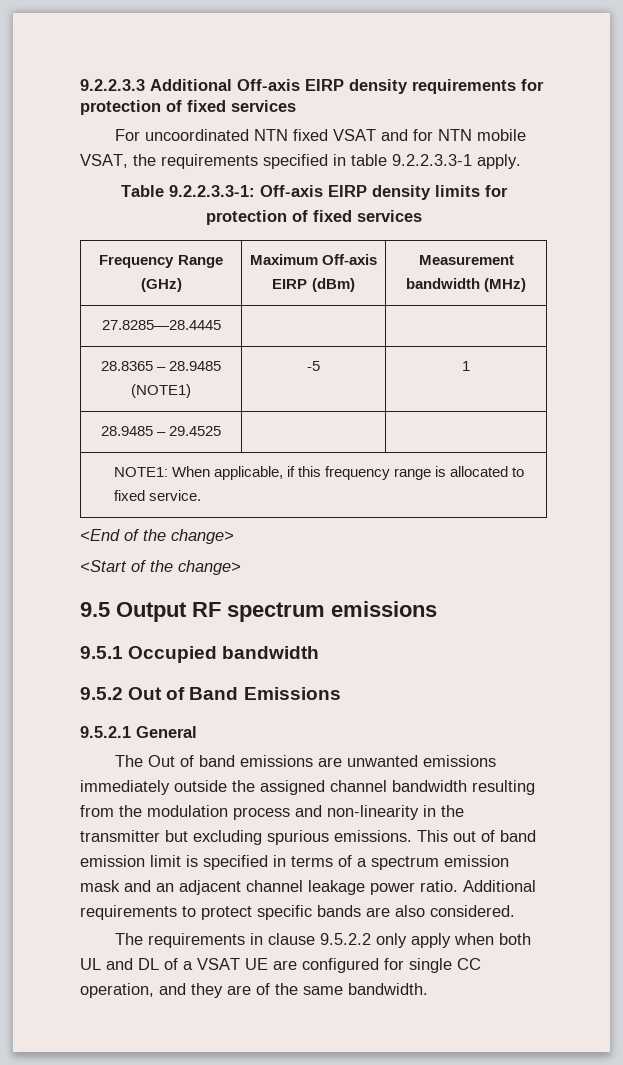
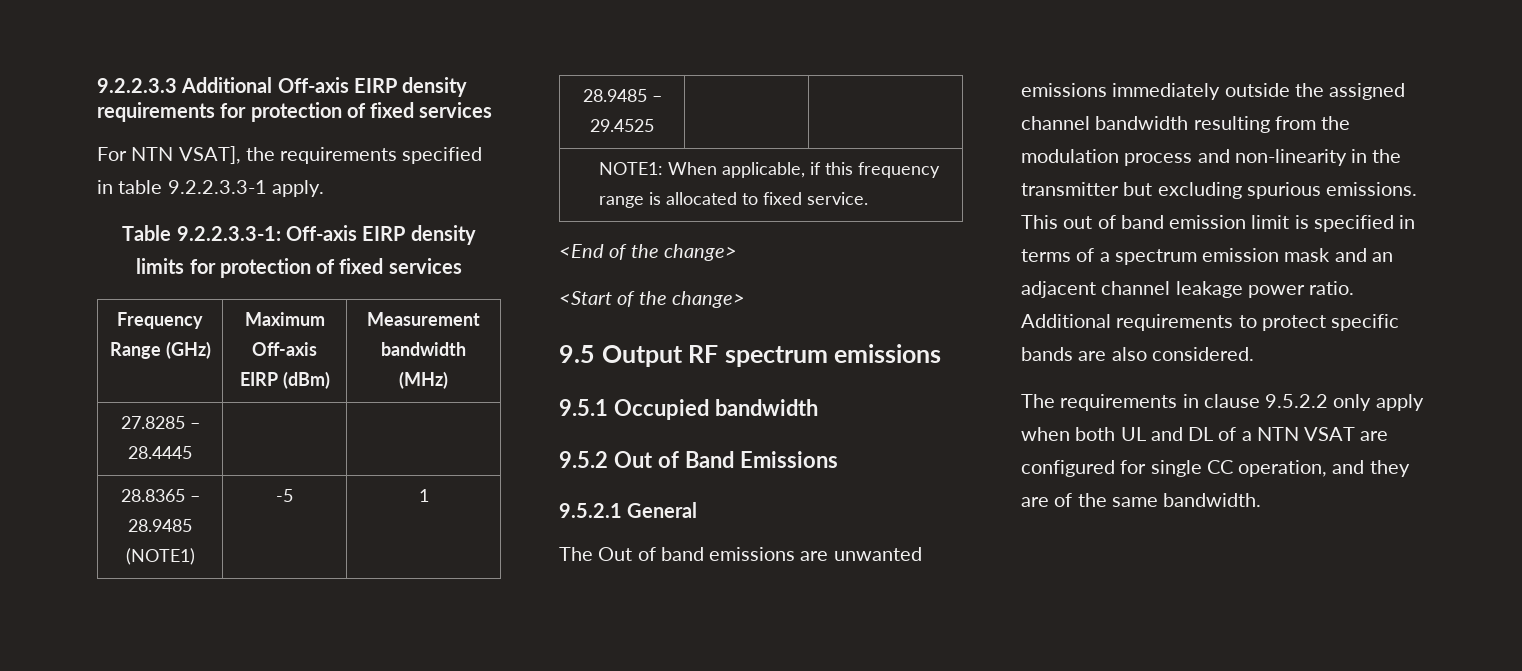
- For uncoordinated NTN fixed VSAT and for NTN mobile VSAT, the requirements specified in table 9.2.2.3.3-1 apply.
+ For NTN VSAT], the requirements specified in table 9.2.2.3.3-1 apply.
- 27.8285—28.4445 | |
+ 27.8285 – 28.4445 | |
- The requirements in clause 9.5.2.2 only apply when both UL and DL of a VSAT UE are configured for single CC operation, and they are of the same bandwidth.
+ The requirements in clause 9.5.2.2 only apply when both UL and DL of a NTN VSAT are configured for single CC operation, and they are of the same bandwidth.

